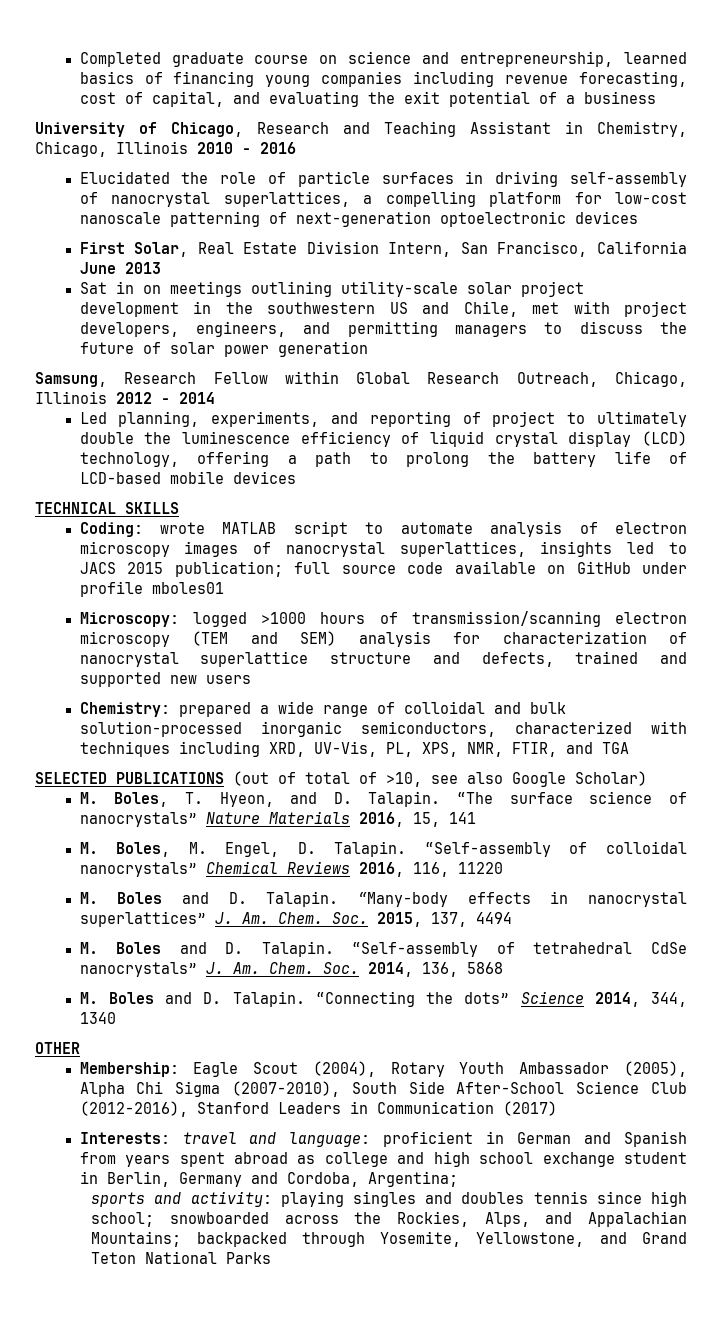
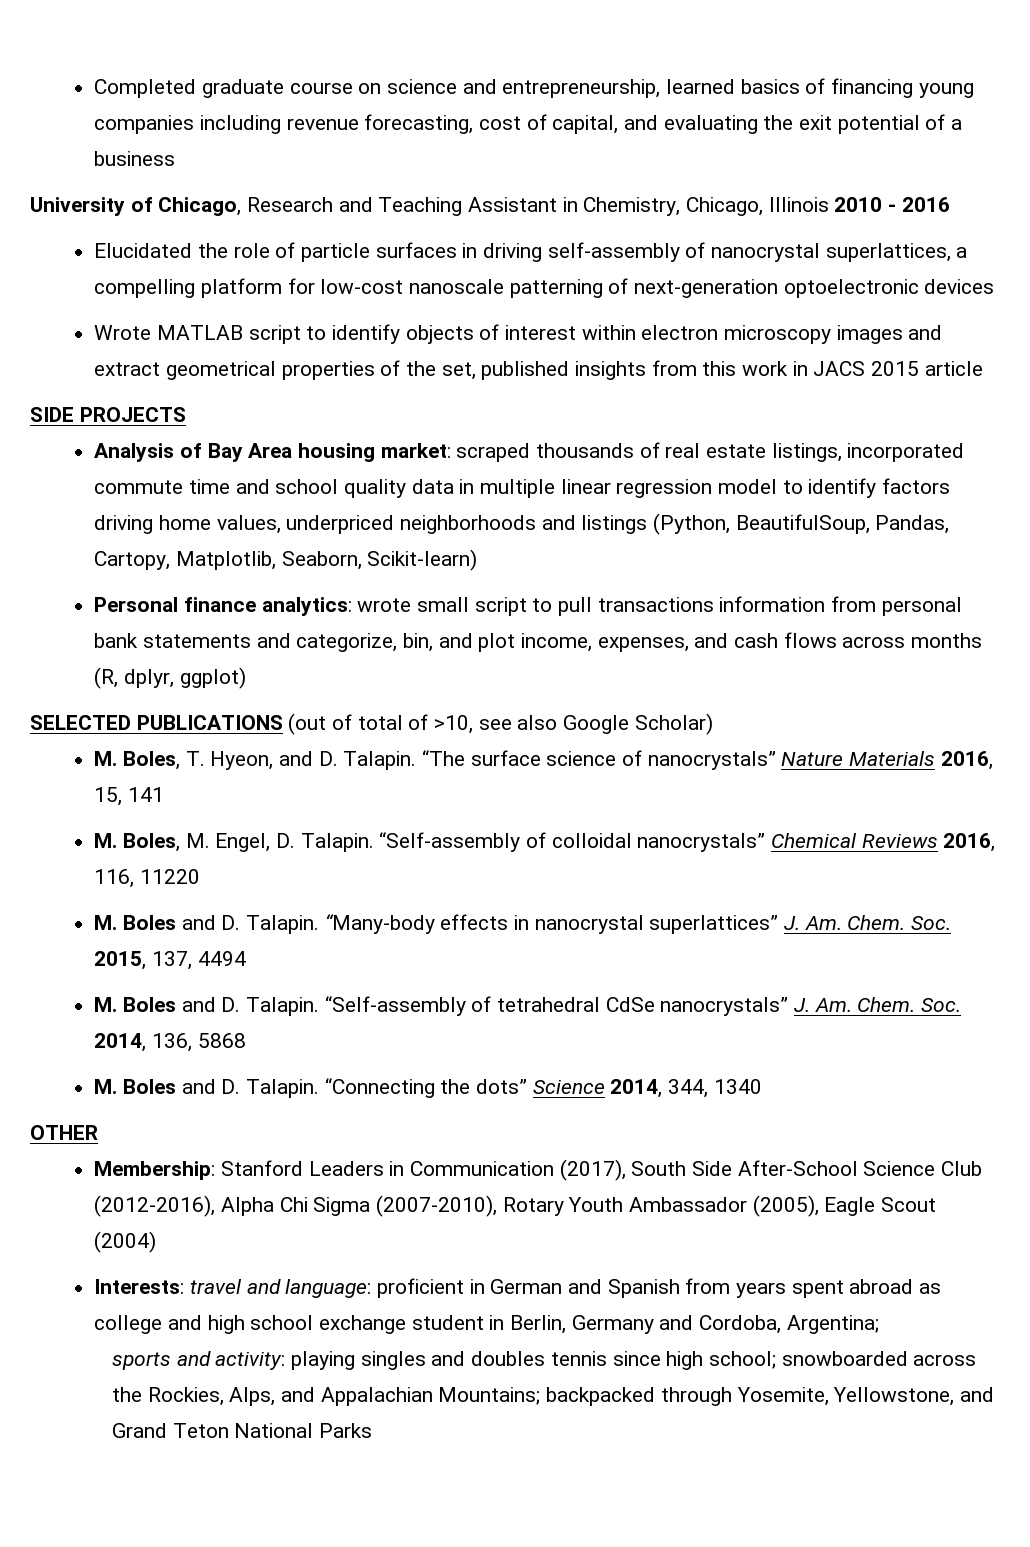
- First Solar, Real Estate Division Intern, San Francisco, California June 2013
- Sat in on meetings outlining utility-scale solar project development in the southwestern US and Chile, met with project developers, engineers, and permitting managers to discuss the future of solar power generation
- Samsung, Research Fellow within Global Research Outreach, Chicago, Illinois 2012 - 2014
- Led planning, experiments, and reporting of project to ultimately double the luminescence efficiency of liquid crystal display (LCD) technology, offering a path to prolong the battery life of LCD-based mobile devices
- TECHNICAL SKILLS
- Coding: wrote MATLAB script to automate analysis of electron microscopy images of nanocrystal superlattices, insights led to JACS 2015 publication; full source code available on GitHub under profile mboles01
- Microscopy: logged >1000 hours of transmission/scanning electron microscopy (TEM and SEM) analysis for characterization of nanocrystal superlattice structure and defects, trained and supported new users
- Chemistry: prepared a wide range of colloidal and bulk solution-processed inorganic semiconductors, characterized with techniques including XRD, UV-Vis, PL, XPS, NMR, FTIR, and TGA
+ Wrote MATLAB script to identify objects of interest within electron microscopy images and extract geometrical properties of the set, published insights from this work in JACS 2015 article
+ SIDE PROJECTS
+ Analysis of Bay Area housing market: scraped thousands of real estate listings, incorporated commute time and school quality data in multiple linear regression model to identify factors driving home values, underpriced neighborhoods and listings (Python, BeautifulSoup, Pandas, Cartopy, Matplotlib, Seaborn, Scikit-learn)
+ Personal finance analytics: wrote small script to pull transactions information from personal bank statements and categorize, bin, and plot income, expenses, and cash flows across months (R, dplyr, ggplot)
- Membership: Eagle Scout (2004), Rotary Youth Ambassador (2005), Alpha Chi Sigma (2007-2010), South Side After-School Science Club (2012-2016), Stanford Leaders in Communication (2017)
+ Membership: Stanford Leaders in Communication (2017), South Side After-School Science Club (2012-2016), Alpha Chi Sigma (2007-2010), Rotary Youth Ambassador (2005), Eagle Scout (2004)

